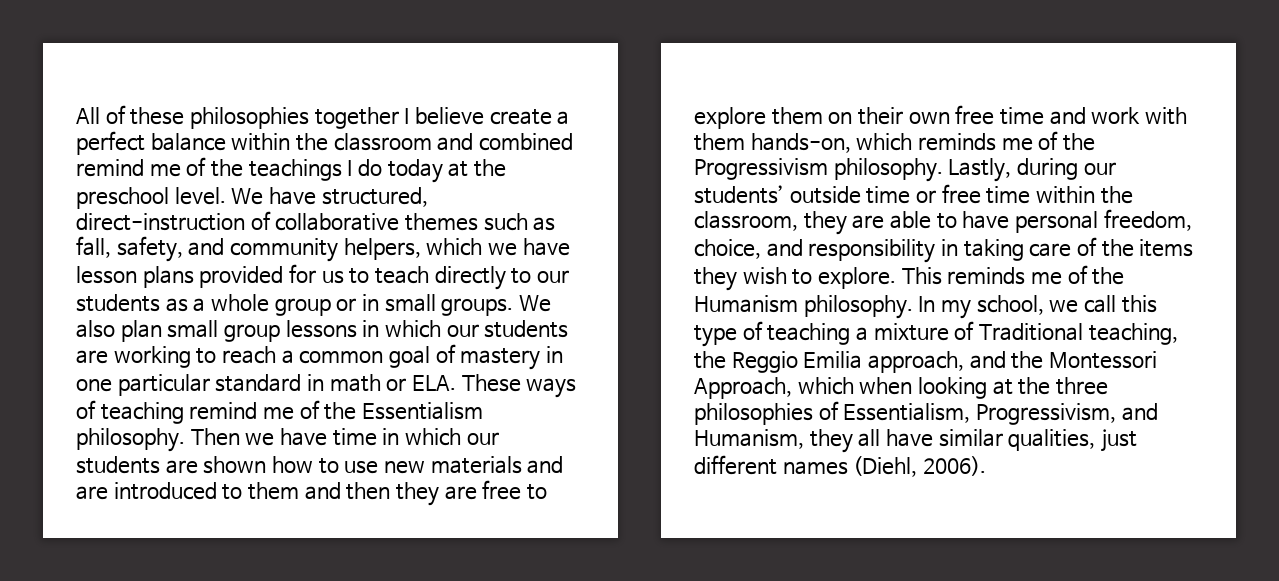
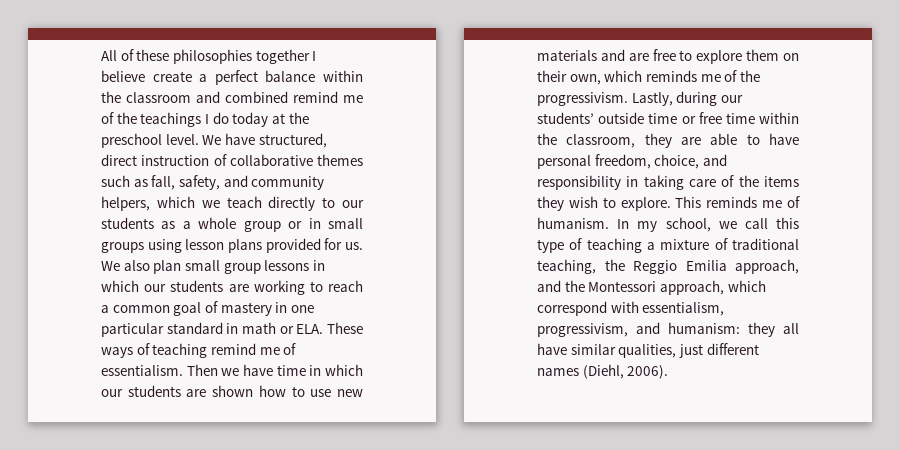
- We have structured, direct-instruction of collaborative themes such as fall, safety, and community helpers, which we have lesson plans provided for us to teach directly to our students as a whole group or in small groups.
+ We have structured, direct instruction of collaborative themes such as fall, safety, and community helpers, which we teach directly to our students as a whole group or in small groups using lesson plans provided for us.
- We also plan small group lessons in which our students are working to reach a common goal of mastery in one particular standard in math or ELA. These ways of teaching remind me of the Essentialism philosophy.
+ We also plan small group lessons in which our students are working to reach a common goal of mastery in one particular standard in math or ELA. These ways of teaching remind me of essentialism.
- Then we have time in which our students are shown how to use new materials and are introduced to them and then they are free to explore them on their own free time and work with them hands-on, which reminds me of the Progressivism philosophy.
+ Then we have time in which our students are shown how to use new materials and are free to explore them on their own, which reminds me of the progressivism.
- This reminds me of the Humanism philosophy.
+ This reminds me of humanism.
- In my school, we call this type of teaching a mixture of Traditional teaching, the Reggio Emilia approach, and the Montessori Approach, which when looking at the three philosophies of Essentialism, Progressivism, and Humanism, they all have similar qualities, just different names (Diehl, 2006).
+ In my school, we call this type of teaching a mixture of traditional teaching, the Reggio Emilia approach, and the Montessori approach, which correspond with essentialism, progressivism, and humanism: they all have similar qualities, just different names (Diehl, 2006).

